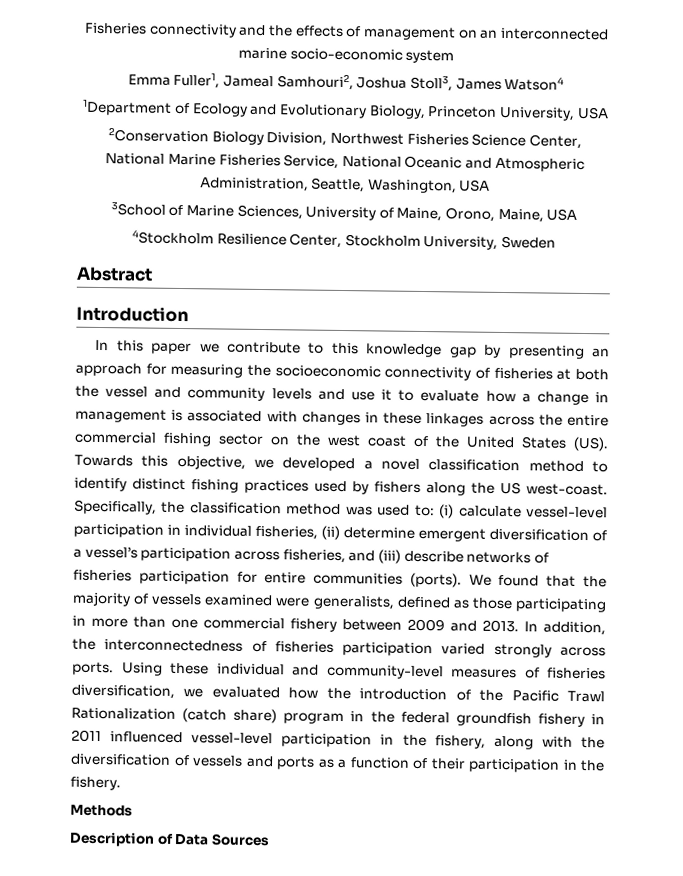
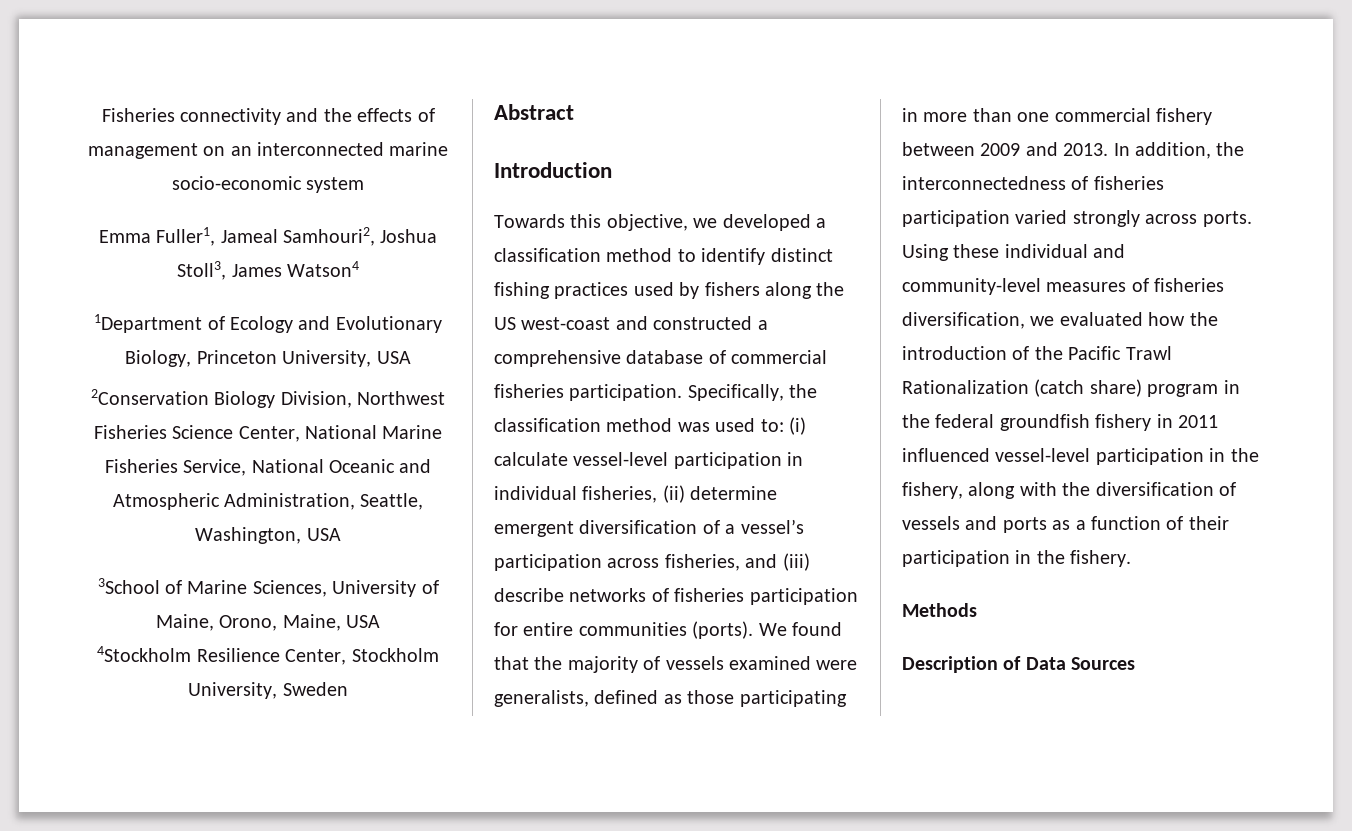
- In this paper we contribute to this knowledge gap by presenting an approach for measuring the socioeconomic connectivity of fisheries at both the vessel and community levels and use it to evaluate how a change in management is associated with changes in these linkages across the entire commercial fishing sector on the west coast of the United States (US). Towards this objective, we developed a novel classification method to identify distinct fishing practices used by fishers along the US west-coast.
+ Towards this objective, we developed a classification method to identify distinct fishing practices used by fishers along the US west-coast and constructed a comprehensive database of commercial fisheries participation.

